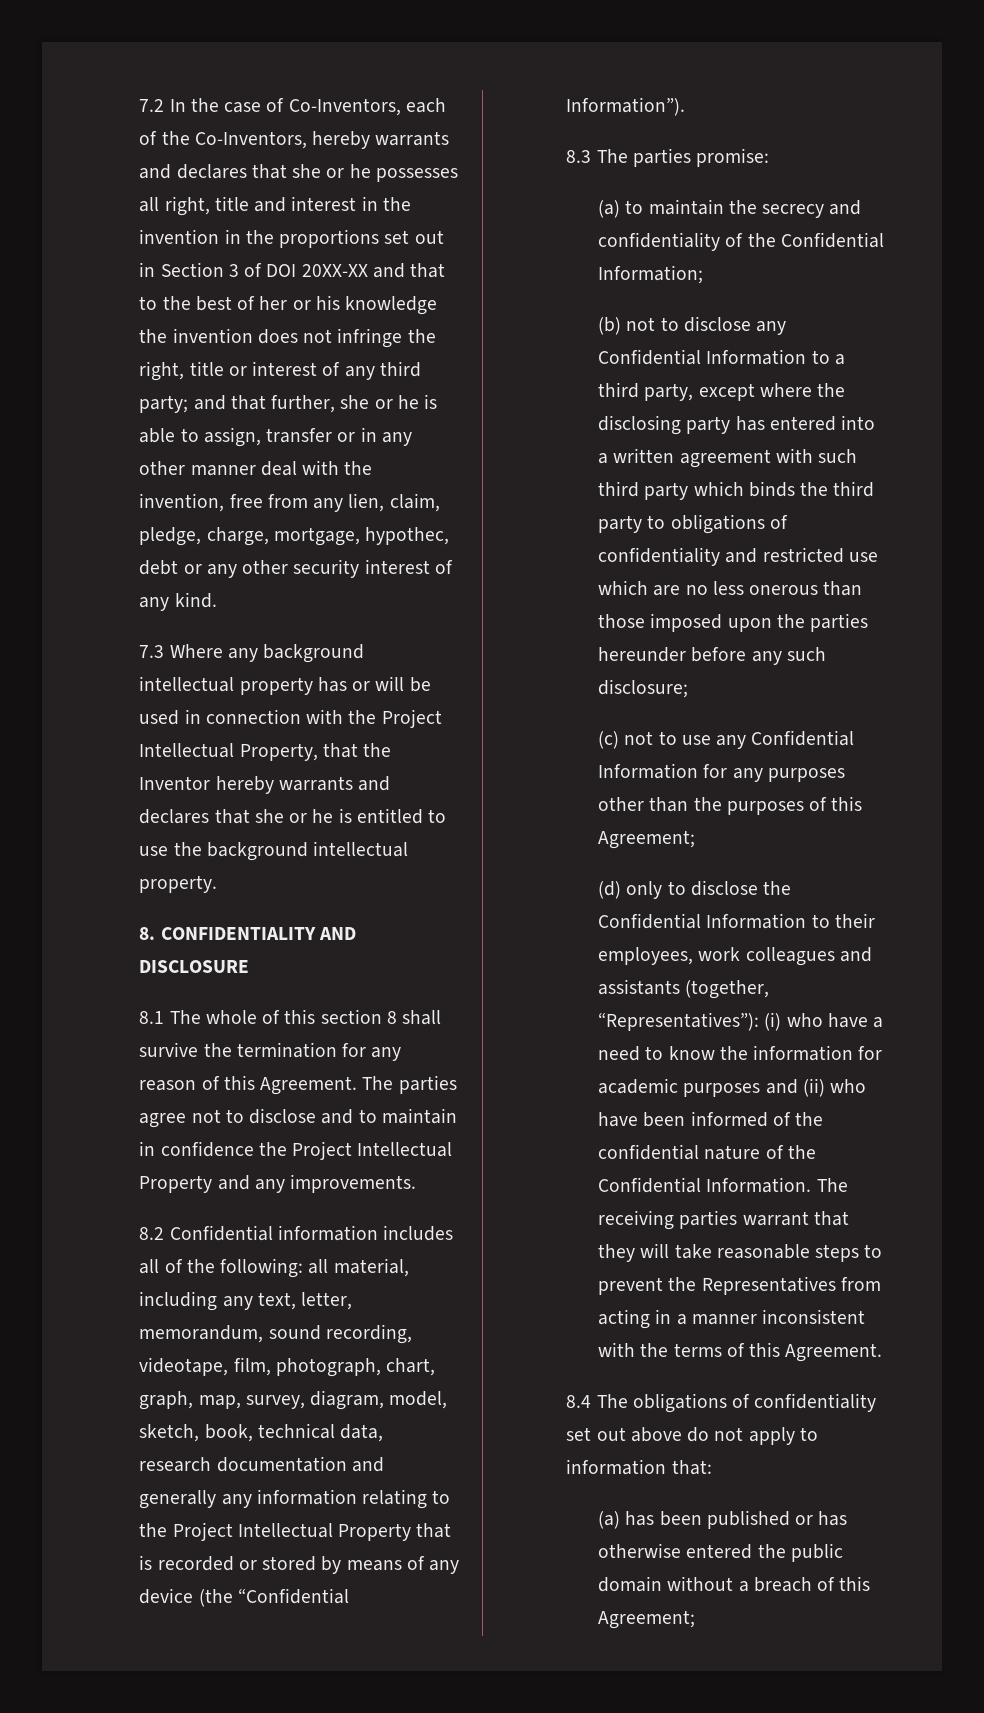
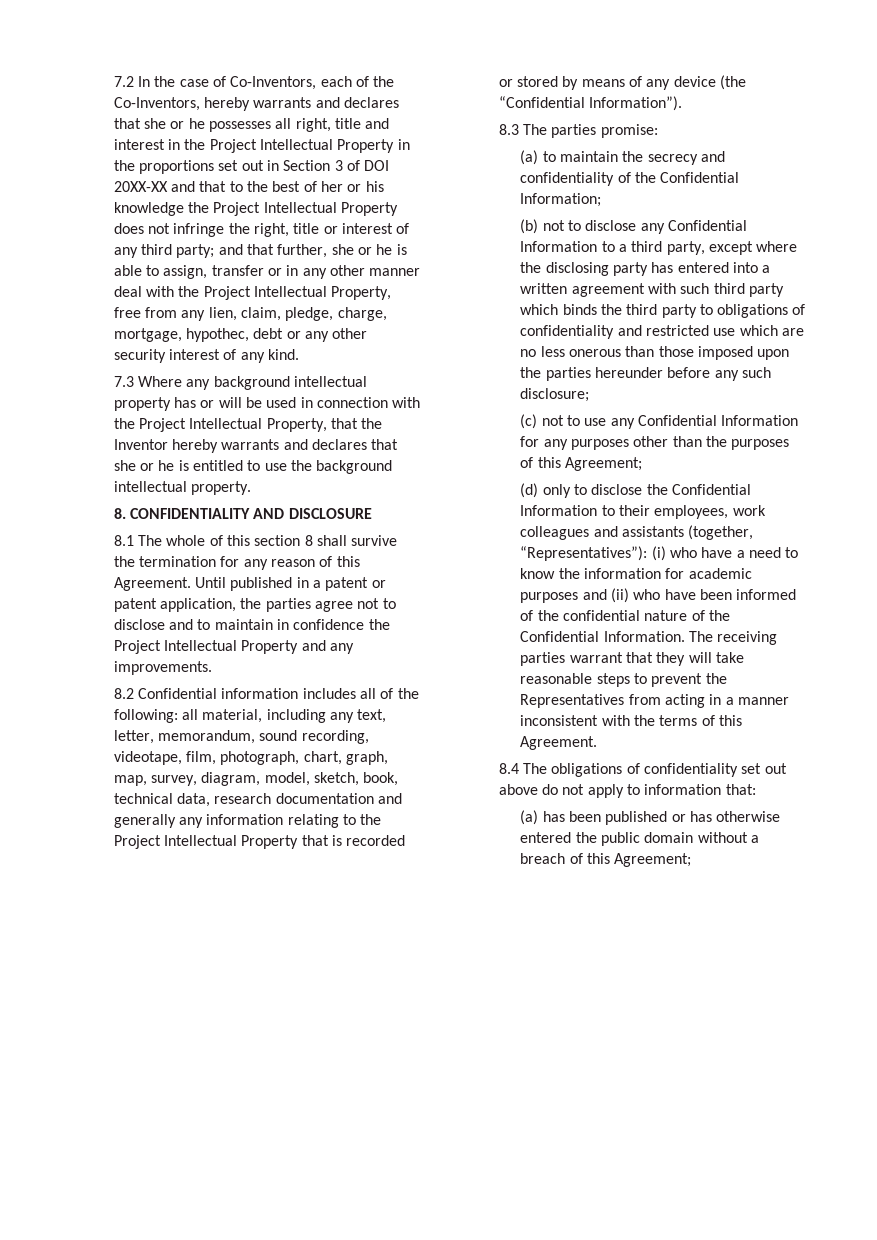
- 7.2 In the case of Co-Inventors, each of the Co-Inventors, hereby warrants and declares that she or he possesses all right, title and interest in the invention in the proportions set out in Section 3 of DOI 20XX-XX and that to the best of her or his knowledge the invention does not infringe the right, title or interest of any third party;
+ 7.2 In the case of Co-Inventors, each of the Co-Inventors, hereby warrants and declares that she or he possesses all right, title and interest in the Project Intellectual Property in the proportions set out in Section 3 of DOI 20XX-XX and that to the best of her or his knowledge the Project Intellectual Property does not infringe the right, title or interest of any third party;
- and that further, she or he is able to assign, transfer or in any other manner deal with the invention, free from any lien, claim, pledge, charge, mortgage, hypothec, debt or any other security interest of any kind.
+ and that further, she or he is able to assign, transfer or in any other manner deal with the Project Intellectual Property, free from any lien, claim, pledge, charge, mortgage, hypothec, debt or any other security interest of any kind.
- The parties agree not to disclose and to maintain in confidence the Project Intellectual Property and any improvements.
+ Until published in a patent or patent application, the parties agree not to disclose and to maintain in confidence the Project Intellectual Property and any improvements.

